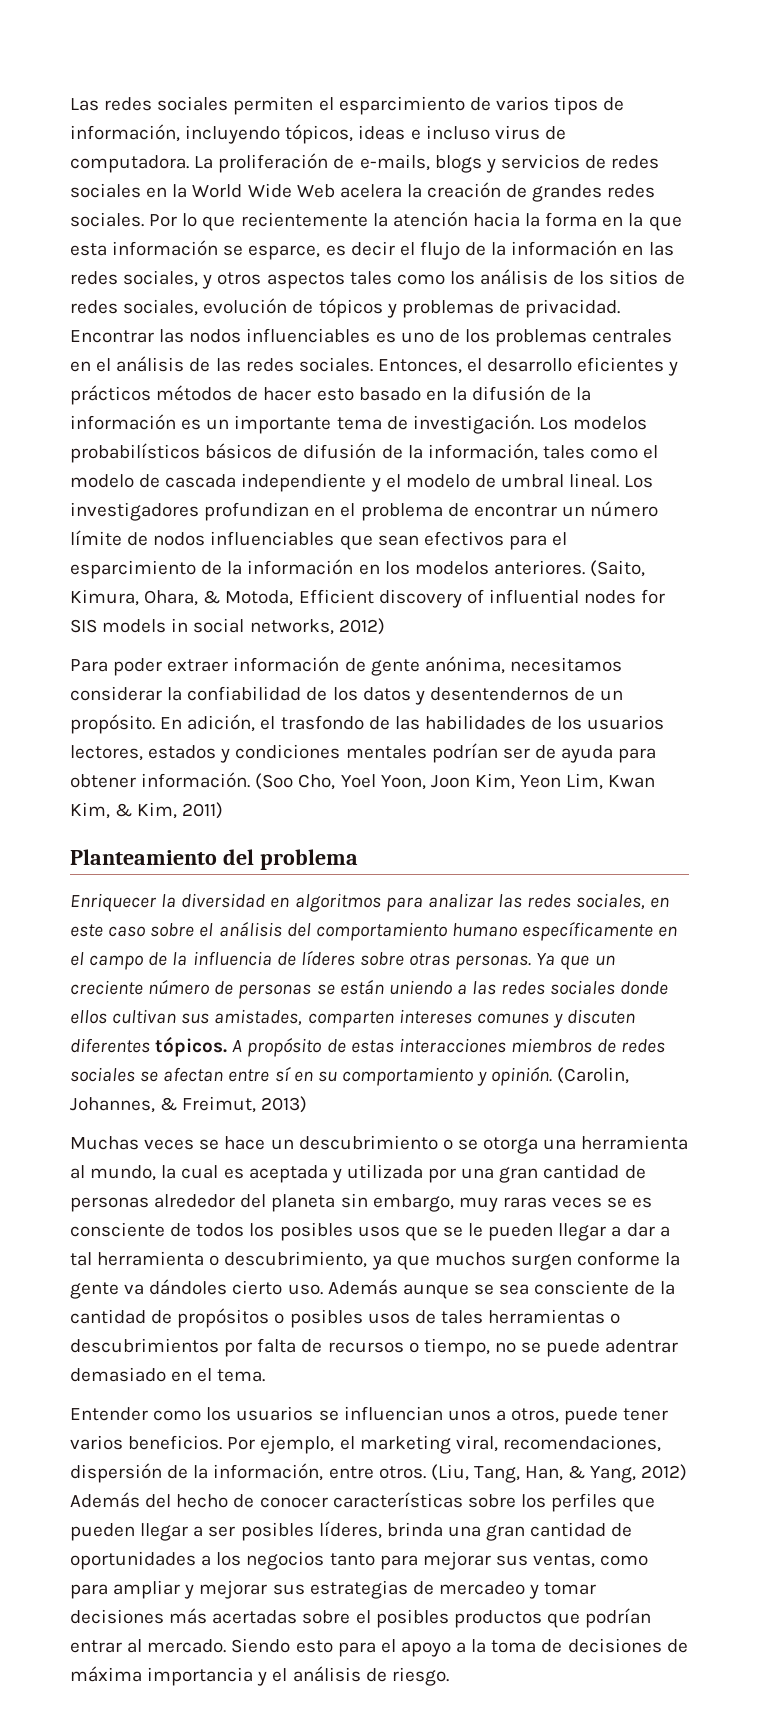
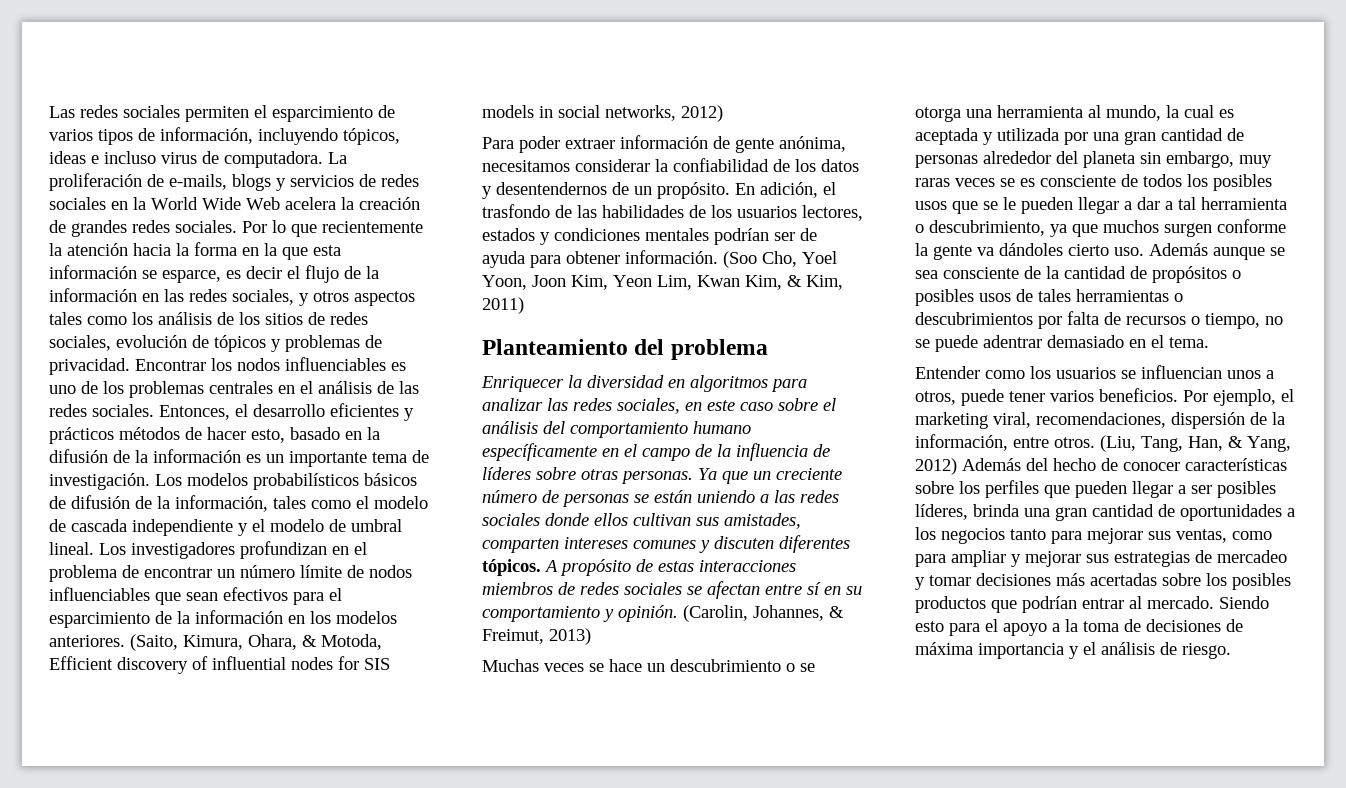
- Encontrar las nodos influenciables es uno de los problemas centrales en el análisis de las redes sociales.
+ Encontrar los nodos influenciables es uno de los problemas centrales en el análisis de las redes sociales.
- Entonces, el desarrollo eficientes y prácticos métodos de hacer esto basado en la difusión de la información es un importante tema de investigación.
+ Entonces, el desarrollo eficientes y prácticos métodos de hacer esto, basado en la difusión de la información es un importante tema de investigación.
- (Liu, Tang, Han, & Yang, 2012) Además del hecho de conocer características sobre los perfiles que pueden llegar a ser posibles líderes, brinda una gran cantidad de oportunidades a los negocios tanto para mejorar sus ventas, como para ampliar y mejorar sus estrategias de mercadeo y tomar decisiones más acertadas sobre el posibles productos que podrían entrar al mercado.
+ (Liu, Tang, Han, & Yang, 2012) Además del hecho de conocer características sobre los perfiles que pueden llegar a ser posibles líderes, brinda una gran cantidad de oportunidades a los negocios tanto para mejorar sus ventas, como para ampliar y mejorar sus estrategias de mercadeo y tomar decisiones más acertadas sobre los posibles productos que podrían entrar al mercado.

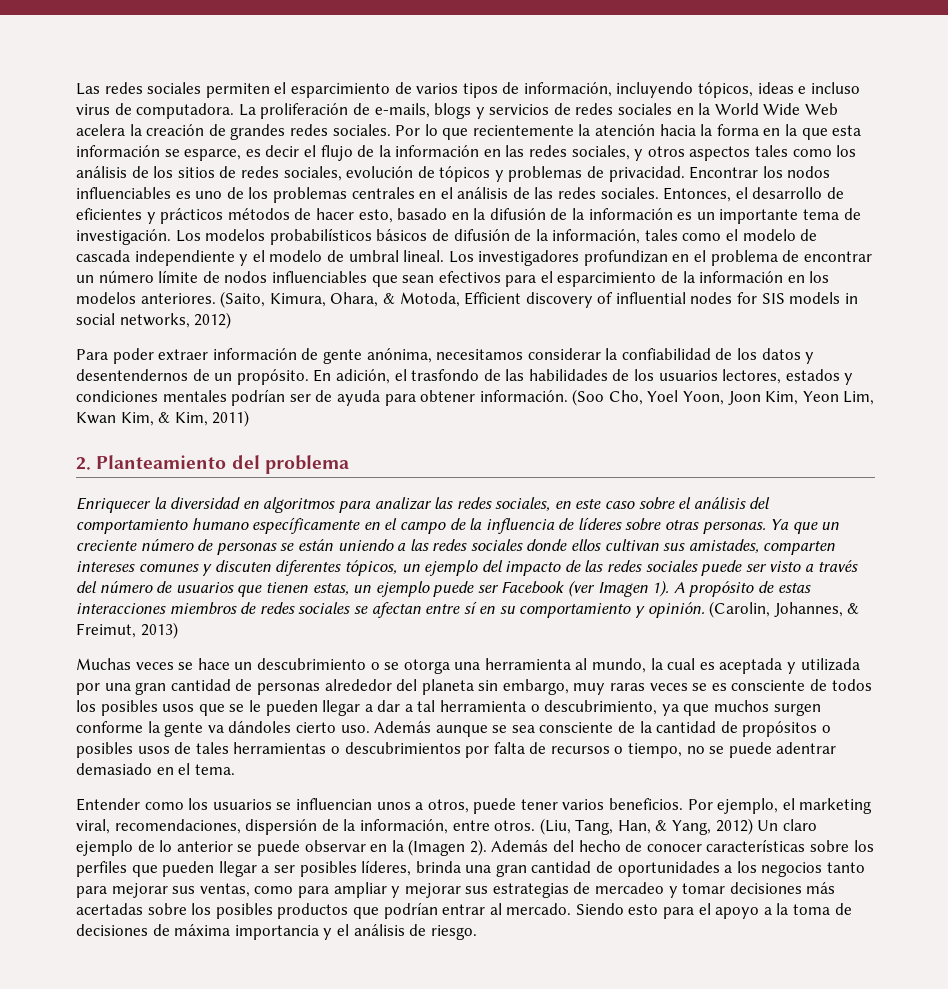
- Entonces, el desarrollo eficientes y prácticos métodos de hacer esto, basado en la difusión de la información es un importante tema de investigación.
+ Entonces, el desarrollo de eficientes y prácticos métodos de hacer esto, basado en la difusión de la información es un importante tema de investigación.
- Planteamiento del problema
+ 2. Planteamiento del problema
- Ya que un creciente número de personas se están uniendo a las redes sociales donde ellos cultivan sus amistades, comparten intereses comunes y discuten diferentes tópicos.
+ Ya que un creciente número de personas se están uniendo a las redes sociales donde ellos cultivan sus amistades, comparten intereses comunes y discuten diferentes tópicos, un ejemplo del impacto de las redes sociales puede ser visto a través del número de usuarios que tienen estas, un ejemplo puede ser Facebook (ver Imagen 1).
- (Liu, Tang, Han, & Yang, 2012) Además del hecho de conocer características sobre los perfiles que pueden llegar a ser posibles líderes, brinda una gran cantidad de oportunidades a los negocios tanto para mejorar sus ventas, como para ampliar y mejorar sus estrategias de mercadeo y tomar decisiones más acertadas sobre los posibles productos que podrían entrar al mercado.
+ (Liu, Tang, Han, & Yang, 2012) Un claro ejemplo de lo anterior se puede observar en la (Imagen 2). Además del hecho de conocer características sobre los perfiles que pueden llegar a ser posibles líderes, brinda una gran cantidad de oportunidades a los negocios tanto para mejorar sus ventas, como para ampliar y mejorar sus estrategias de mercadeo y tomar decisiones más acertadas sobre los posibles productos que podrían entrar al mercado.

